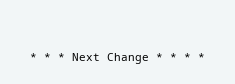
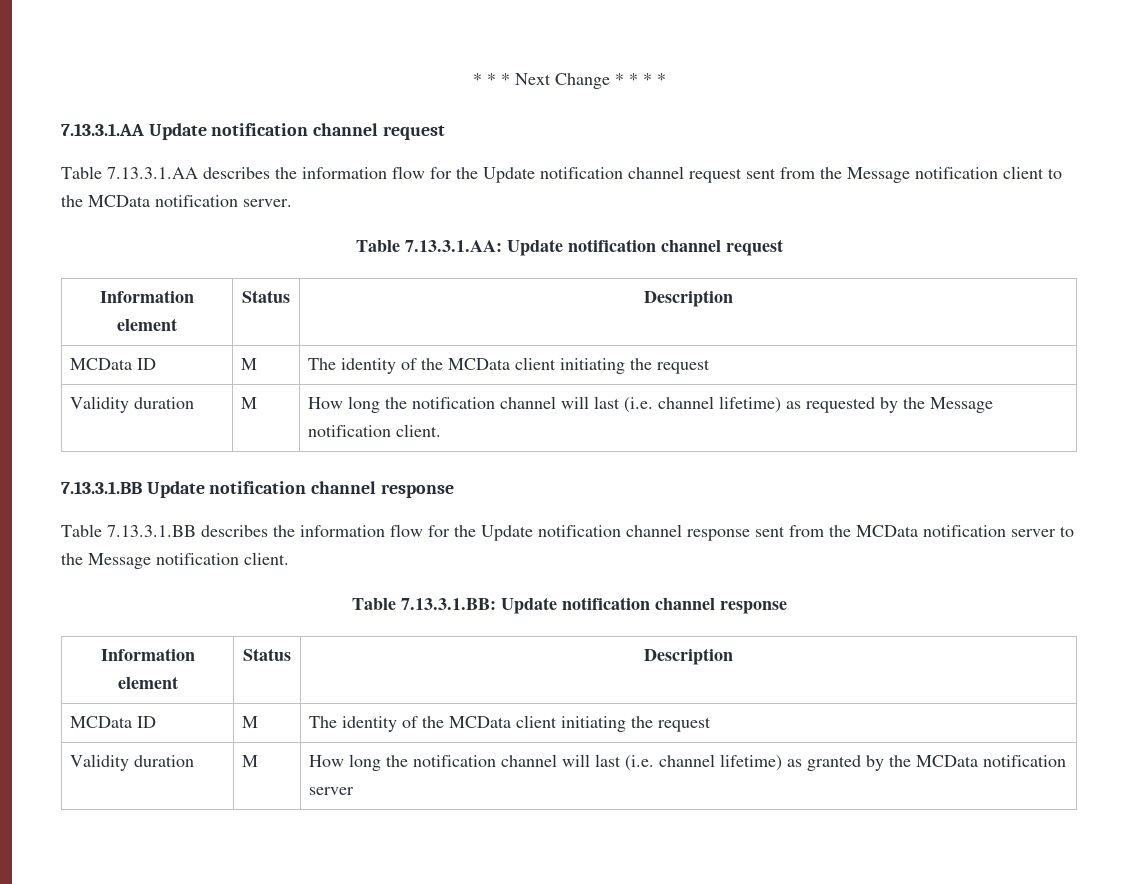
+ 7.13.3.1.AA Update notification channel request
+ Table 7.13.3.1.AA describes the information flow for the Update notification channel request sent from the Message notification client to the MCData notification server.
+ Table 7.13.3.1.AA: Update notification channel request
+ Information element | Status | Description
+ MCData ID | M | The identity of the MCData client initiating the request
+ Validity duration | M | How long the notification channel will last (i.e. channel lifetime) as requested by the Message notification client.
+ 7.13.3.1.BB Update notification channel response
+ Table 7.13.3.1.BB describes the information flow for the Update notification channel response sent from the MCData notification server to the Message notification client.
+ Table 7.13.3.1.BB: Update notification channel response
+ Information element | Status | Description
+ MCData ID | M | The identity of the MCData client initiating the request
+ Validity duration | M | How long the notification channel will last (i.e. channel lifetime) as granted by the MCData notification server

